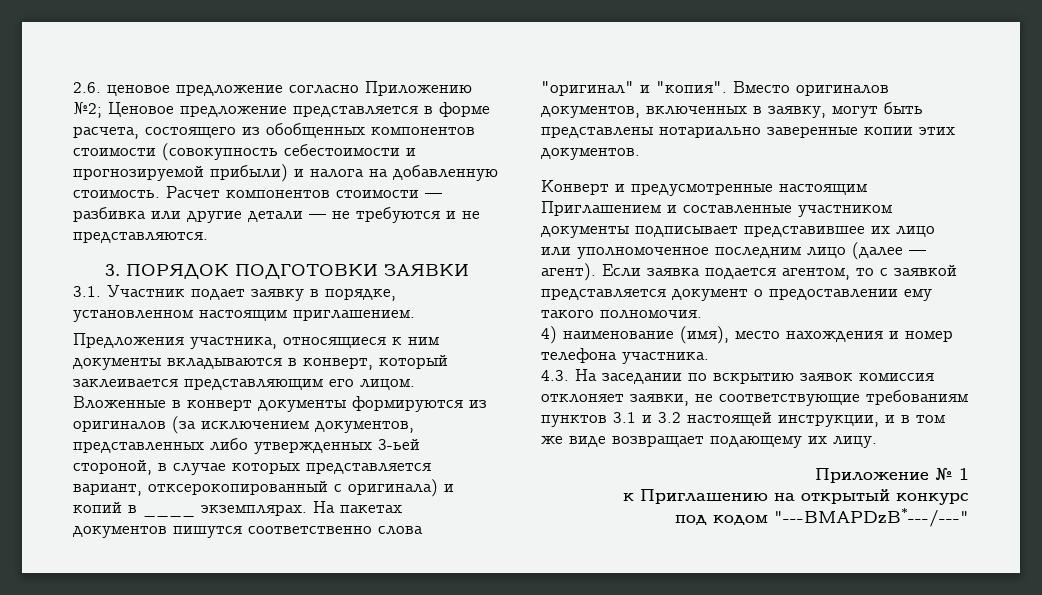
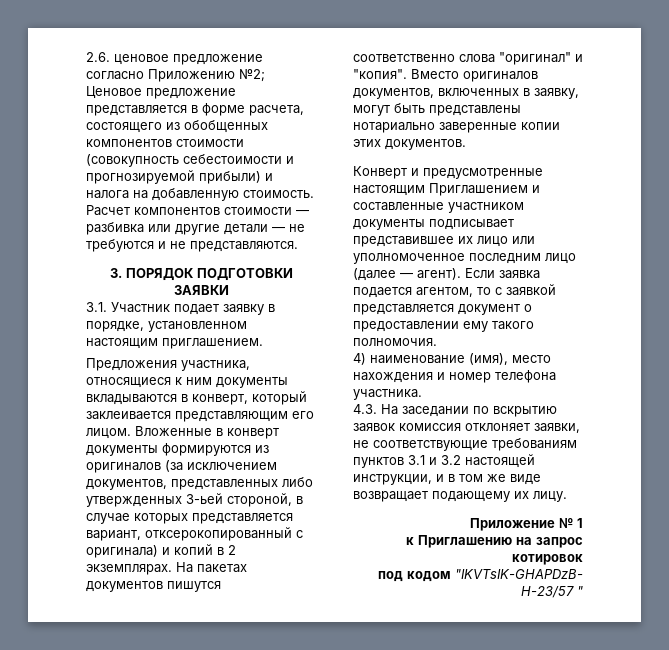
- Вложенные в конверт документы формируются из оригиналов (за исключением документов, представленных либо утвержденных 3-ьей стороной, в случае которых представляется вариант, отксерокопированный с оригинала) и копий в ____ экземплярах.
+ Вложенные в конверт документы формируются из оригиналов (за исключением документов, представленных либо утвержденных 3-ьей стороной, в случае которых представляется вариант, отксерокопированный с оригинала) и копий в 2 экземплярах.
- к Приглашению на открытый конкурс
+ к Приглашению на запрос котировок
- под кодом "---BMAPDzB*---/---"
+ под кодом "IKVTsIK-GHAPDzB- H-23/57 "

